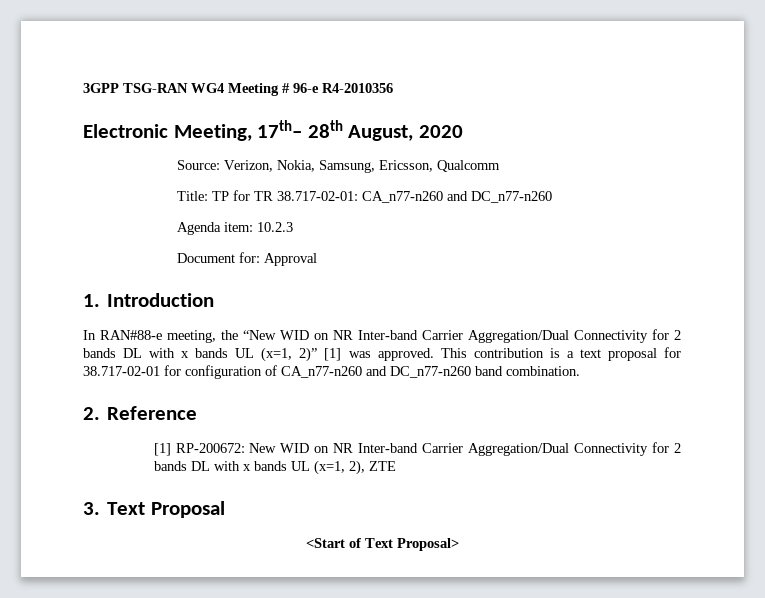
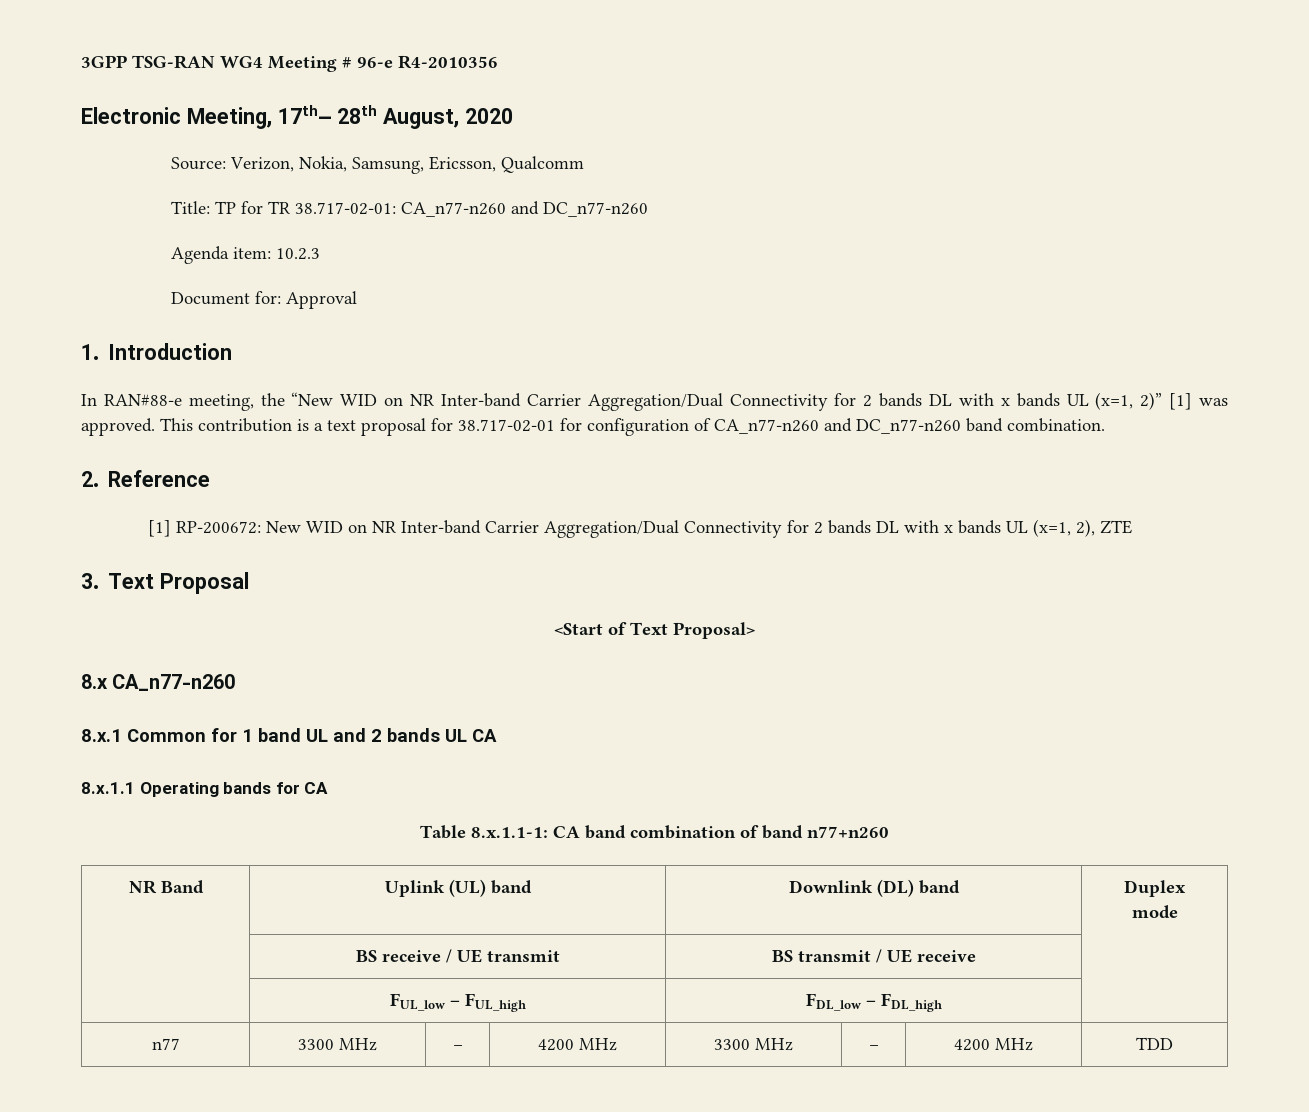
+ 8.x CA_n77-n260
+ 8.x.1 Common for 1 band UL and 2 bands UL CA
+ 8.x.1.1 Operating bands for CA
+ Table 8.x.1.1-1: CA band combination of band n77+n260
+ NR Band | Uplink (UL) band | Downlink (DL) band | Duplex
+ mode
+ | BS receive / UE transmit | BS transmit / UE receive |
+ | FUL_low – FUL_high | FDL_low – FDL_high |
+ n77 | 3300 MHz | – | 4200 MHz | 3300 MHz | – | 4200 MHz | TDD

